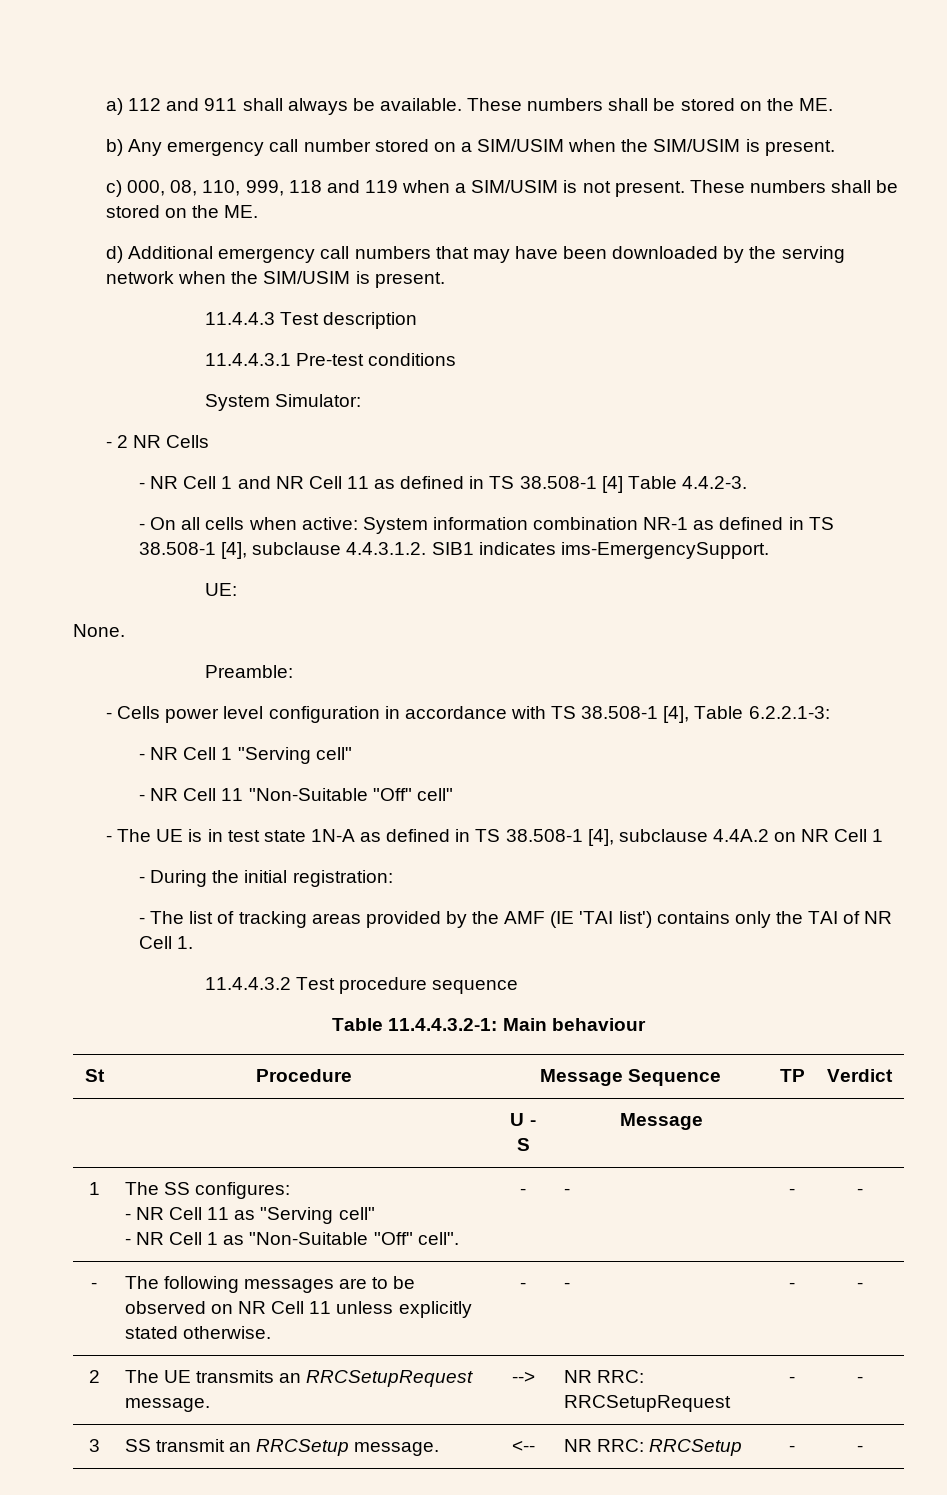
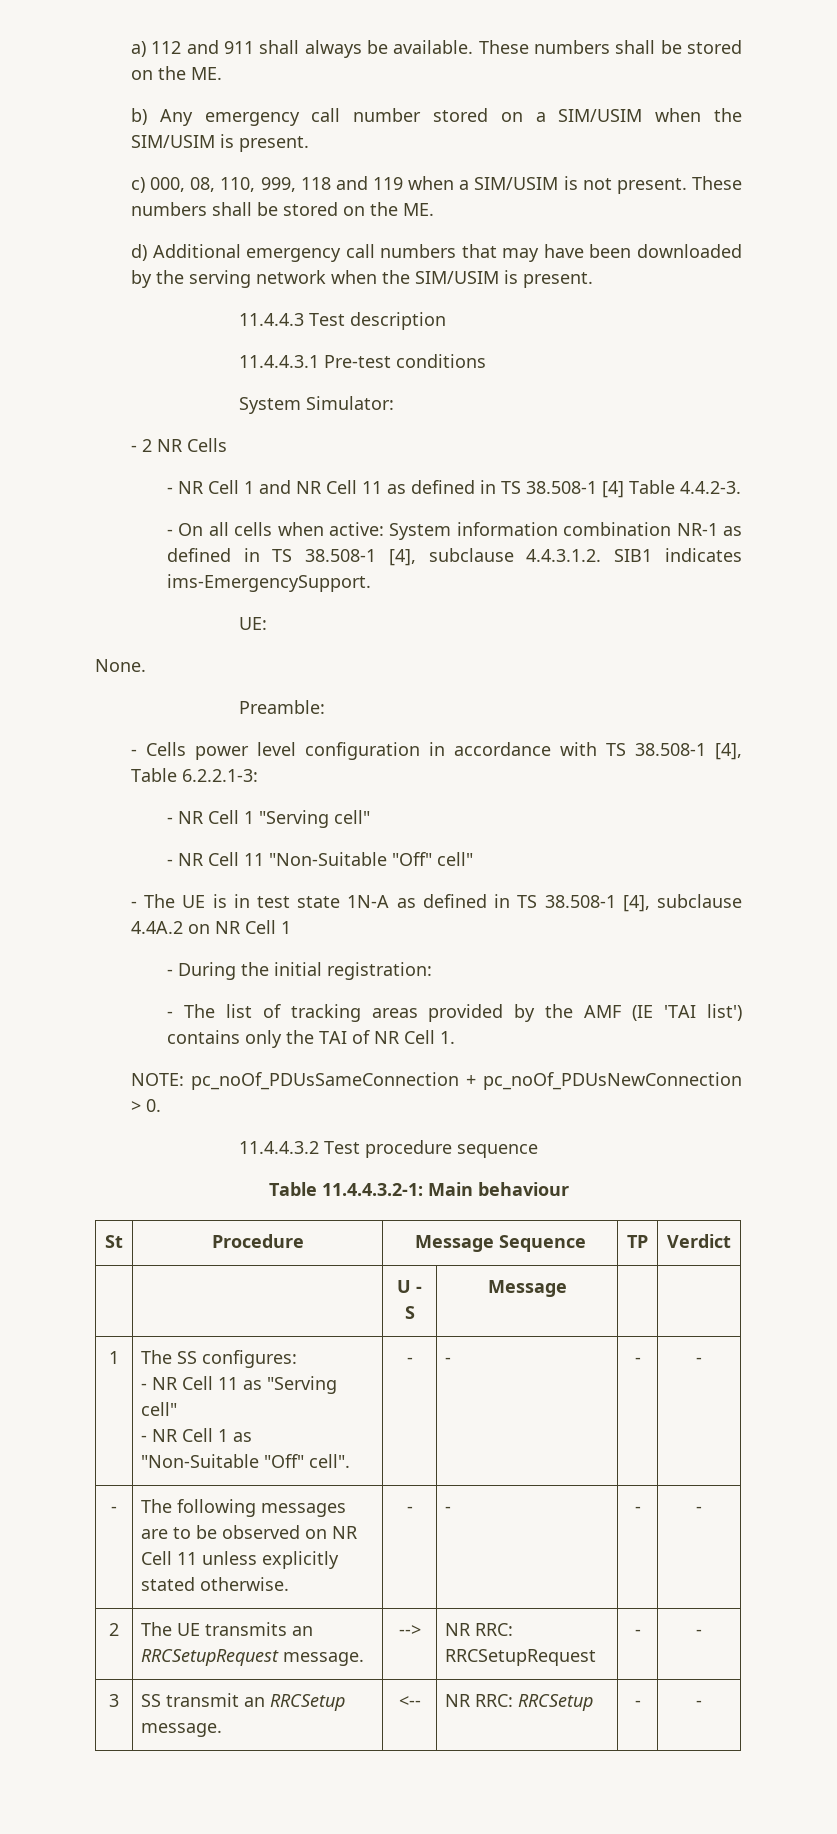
+ NOTE: pc_noOf_PDUsSameConnection + pc_noOf_PDUsNewConnection > 0.

